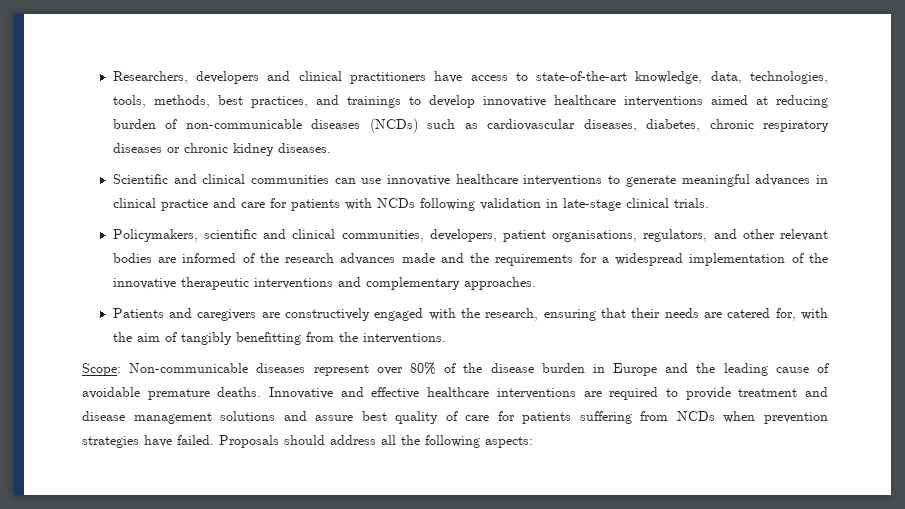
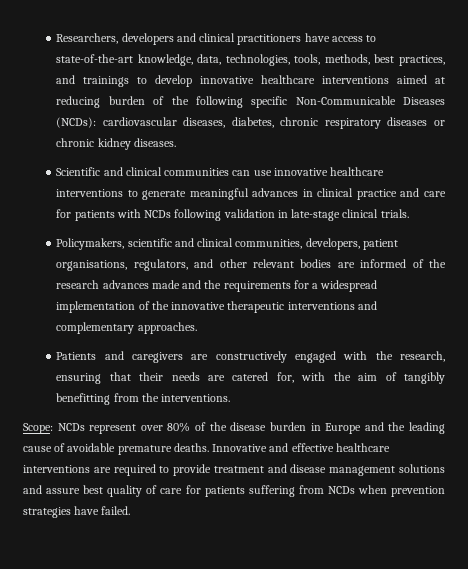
- Researchers, developers and clinical practitioners have access to state-of-the-art knowledge, data, technologies, tools, methods, best practices, and trainings to develop innovative healthcare interventions aimed at reducing burden of non-communicable diseases (NCDs) such as cardiovascular diseases, diabetes, chronic respiratory diseases or chronic kidney diseases.
+ Researchers, developers and clinical practitioners have access to state-of-the-art knowledge, data, technologies, tools, methods, best practices, and trainings to develop innovative healthcare interventions aimed at reducing burden of the following specific Non-Communicable Diseases (NCDs): cardiovascular diseases, diabetes, chronic respiratory diseases or chronic kidney diseases.
- Scope: Non-communicable diseases represent over 80% of the disease burden in Europe and the leading cause of avoidable premature deaths.
+ Scope: NCDs represent over 80% of the disease burden in Europe and the leading cause of avoidable premature deaths.
- Proposals should address all the following aspects:

